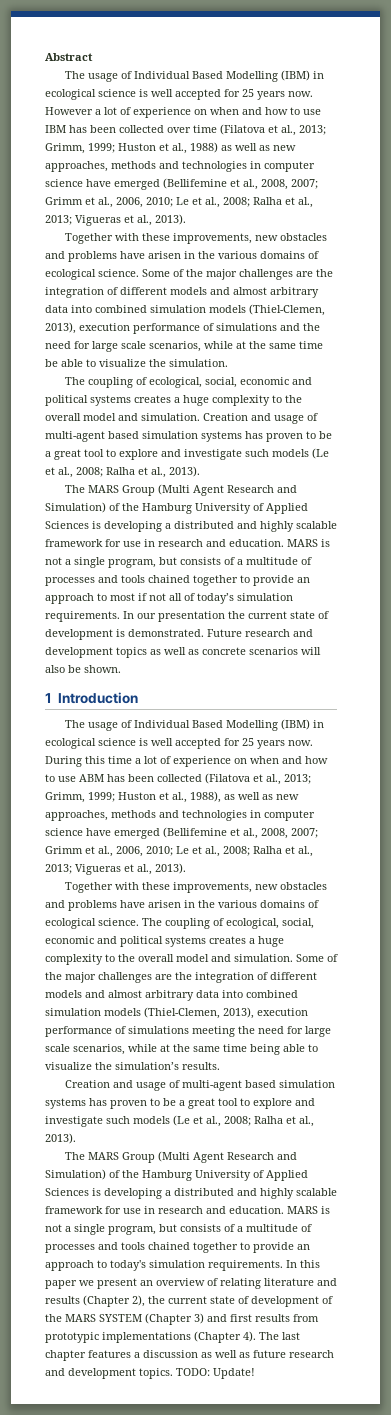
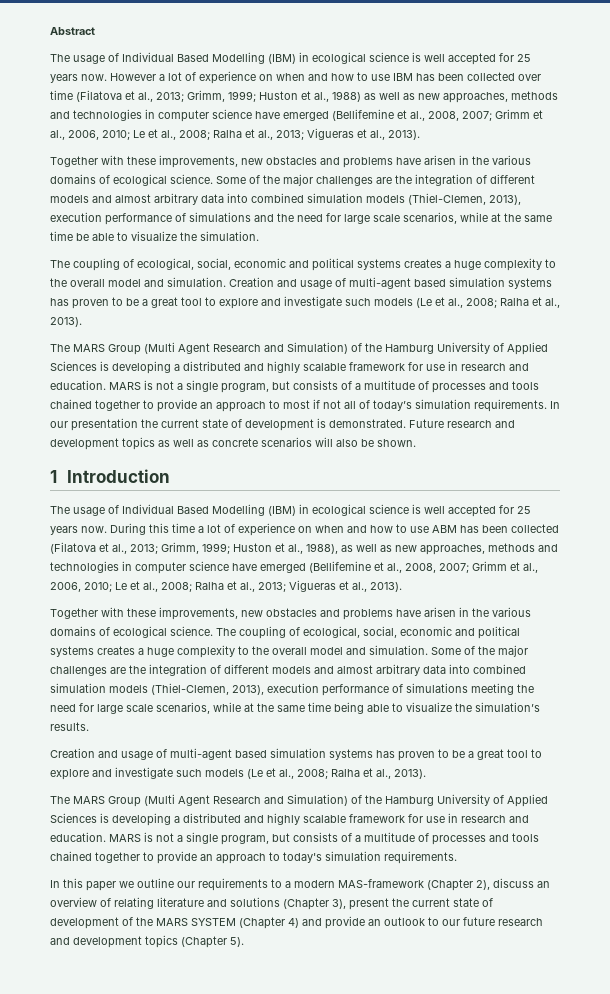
- MARS is not a single program, but consists of a multitude of processes and tools chained together to provide an approach to today's simulation requirements. In this paper we present an overview of relating literature and results (Chapter 2), the current state of development of the MARS SYSTEM (Chapter 3) and first results from prototypic implementations (Chapter 4). The last chapter features a discussion as well as future research and development topics. TODO: Update!
+ MARS is not a single program, but consists of a multitude of processes and tools chained together to provide an approach to today's simulation requirements.
+ In this paper we outline our requirements to a modern MAS-framework (Chapter 2), discuss an overview of relating literature and solutions (Chapter 3), present the current state of development of the MARS SYSTEM (Chapter 4) and provide an outlook to our future research and development topics (Chapter 5).

